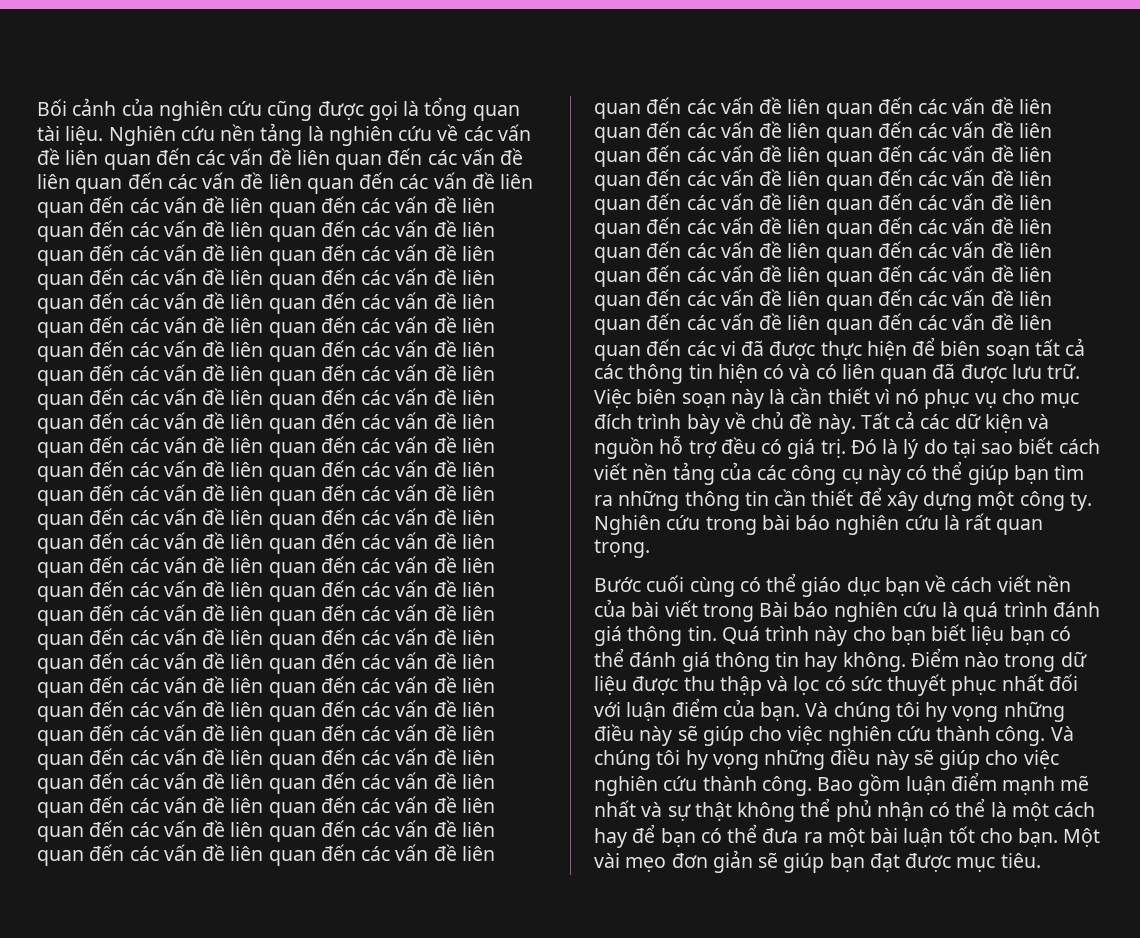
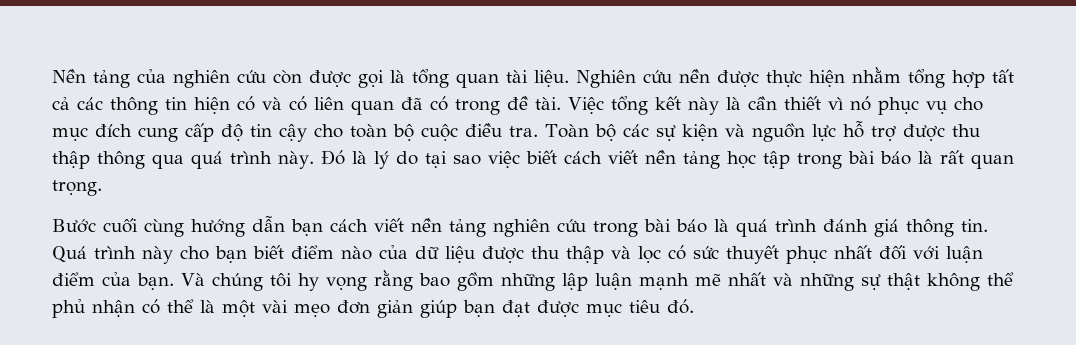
- Bối cảnh của nghiên cứu cũng được gọi là tổng quan tài liệu.
+ Nền tảng của nghiên cứu còn được gọi là tổng quan tài liệu.
- Nghiên cứu nền tảng là nghiên cứu về các vấn đề liên quan đến các vấn đề liên quan đến các vấn đề liên quan đến các vấn đề liên quan đến các vấn đề liên quan đến các vấn đề liên quan đến các vấn đề liên quan đến các vấn đề liên quan đến các vấn đề liên quan đến các vấn đề liên quan đến các vấn đề liên quan đến các vấn đề liên quan đến các vấn đề liên quan đến các vấn đề liên quan đến các vấn đề liên quan đến các vấn đề liên quan đến các vấn đề liên quan đến các vấn đề liên quan đến các vấn đề liên quan đến các vấn đề liên quan đến các vấn đề liên quan đến các vấn đề liên quan đến các vấn đề liên quan đến các vấn đề liên quan đến các vấn đề liên quan đến các vấn đề liên quan đến các vấn đề liên quan đến các vấn đề liên quan đến các vấn đề liên quan đến các vấn đề liên quan đến các vấn đề liên quan đến các vấn đề liên quan đến các vấn đề liên quan đến các vấn đề liên quan đến các vấn đề liên quan đến các vấn đề liên quan đến các vấn đề liên quan đến các vấn đề liên quan đến các vấn đề liên quan đến các vấn đề liên quan đến các vấn đề liên quan đến các vấn đề liên quan đến các vấn đề liên quan đến các vấn đề liên quan đến các vấn đề liên quan đến các vấn đề liên quan đến các vấn đề liên quan đến các vấn đề liên quan đến các vấn đề liên quan đến các vấn đề liên quan đến các vấn đề liên quan đến các vấn đề liên quan đến các vấn đề liên quan đến các vấn đề liên quan đến các vấn đề liên quan đến các vấn đề liên quan đến các vấn đề liên quan đến các vấn đề liên quan đến các vấn đề liên quan đến các vấn đề liên quan đến các vấn đề liên quan đến các vấn đề liên quan đến các vấn đề liên quan đến các vấn đề liên quan đến các vấn đề liên quan đến các vấn đề liên quan đến các vấn đề liên quan đến các vấn đề liên quan đến các vấn đề liên quan đến các vấn đề liên quan đến các vấn đề liên quan đến các vấn đề liên quan đến các vấn đề liên quan đến các vấn đề liên quan đến các vấn đề liên quan đến các vấn đề liên quan đến các vấn đề liên quan đến các vấn đề liên quan đến các vấn đề liên quan đến các vấn đề liên quan đến các vấn đề liên quan đến các vi đã được thực hiện để biên soạn tất cả các thông tin hiện có và có liên quan đã được lưu trữ. Việc biên soạn này là cần thiết vì nó phục vụ cho mục đích trình bày về chủ đề này. Tất cả các dữ kiện và nguồn hỗ trợ đều có giá trị.
+ Nghiên cứu nền được thực hiện nhằm tổng hợp tất cả các thông tin hiện có và có liên quan đã có trong đề tài. Việc tổng kết này là cần thiết vì nó phục vụ cho mục đích cung cấp độ tin cậy cho toàn bộ cuộc điều tra. Toàn bộ các sự kiện và nguồn lực hỗ trợ được thu thập thông qua quá trình này.
- Đó là lý do tại sao biết cách viết nền tảng của các công cụ này có thể giúp bạn tìm ra những thông tin cần thiết để xây dựng một công ty. Nghiên cứu trong bài báo nghiên cứu là rất quan trọng.
+ Đó là lý do tại sao việc biết cách viết nền tảng học tập trong bài báo là rất quan trọng.
- Bước cuối cùng có thể giáo dục bạn về cách viết nền của bài viết trong Bài báo nghiên cứu là quá trình đánh giá thông tin.
+ Bước cuối cùng hướng dẫn bạn cách viết nền tảng nghiên cứu trong bài báo là quá trình đánh giá thông tin.
- Quá trình này cho bạn biết liệu bạn có thể đánh giá thông tin hay không. Điểm nào trong dữ liệu được thu thập và lọc có sức thuyết phục nhất đối với luận điểm của bạn.
+ Quá trình này cho bạn biết điểm nào của dữ liệu được thu thập và lọc có sức thuyết phục nhất đối với luận điểm của bạn.
- Và chúng tôi hy vọng những điều này sẽ giúp cho việc nghiên cứu thành công. Và chúng tôi hy vọng những điều này sẽ giúp cho việc nghiên cứu thành công. Bao gồm luận điểm mạnh mẽ nhất và sự thật không thể phủ nhận có thể là một cách hay để bạn có thể đưa ra một bài luận tốt cho bạn. Một vài mẹo đơn giản sẽ giúp bạn đạt được mục tiêu.
+ Và chúng tôi hy vọng rằng bao gồm những lập luận mạnh mẽ nhất và những sự thật không thể phủ nhận có thể là một vài mẹo đơn giản giúp bạn đạt được mục tiêu đó.

